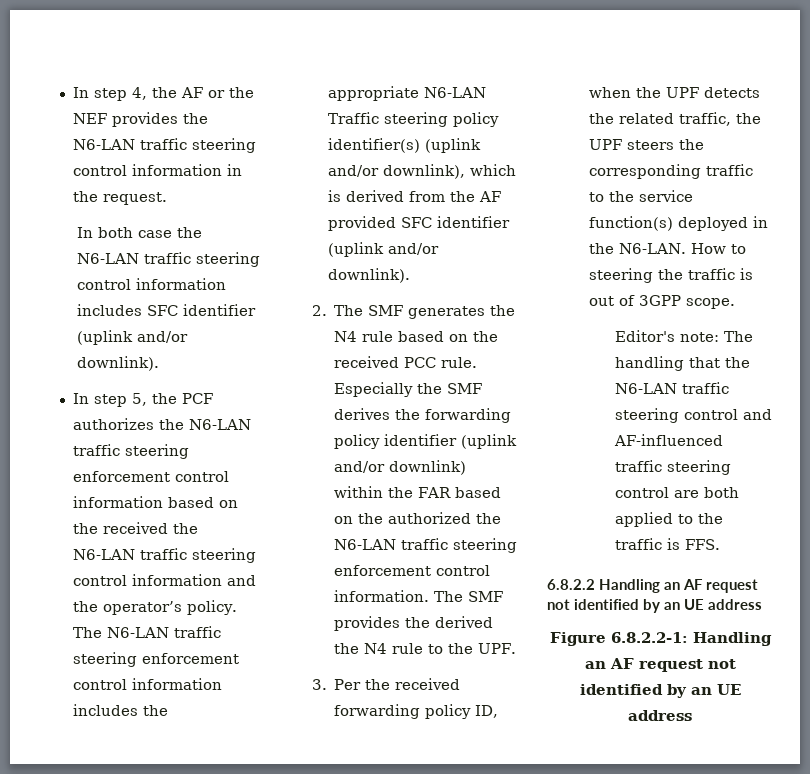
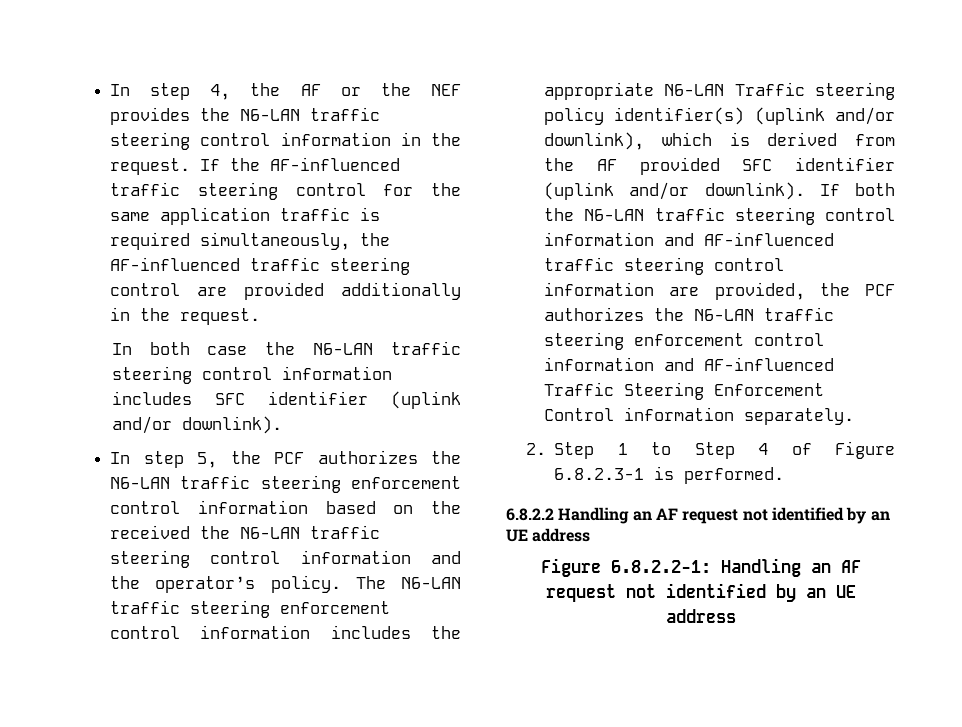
+ If the AF-influenced traffic steering control for the same application traffic is required simultaneously, the AF-influenced traffic steering control are provided additionally in the request.
- The N6-LAN traffic steering enforcement control information includes the appropriate N6-LAN Traffic steering policy identifier(s) (uplink and/or downlink), which is derived from the AF provided SFC identifier (uplink and/or downlink).
- 2. The SMF generates the N4 rule based on the received PCC rule. Especially the SMF derives the forwarding policy identifier (uplink and/or downlink) within the FAR based on the authorized the N6-LAN traffic steering enforcement control information. The SMF provides the derived the N4 rule to the UPF.
- 3. Per the received forwarding policy ID, when the UPF detects the related traffic, the UPF steers the corresponding traffic to the service function(s) deployed in the N6-LAN. How to steering the traffic is out of 3GPP scope.
- Editor's note: The handling that the N6-LAN traffic steering control and AF-influenced traffic steering control are both applied to the traffic is FFS.
+ The N6-LAN traffic steering enforcement control information includes the appropriate N6-LAN Traffic steering policy identifier(s) (uplink and/or downlink), which is derived from the AF provided SFC identifier (uplink and/or downlink). If both the N6-LAN traffic steering control information and AF-influenced traffic steering control information are provided, the PCF authorizes the N6-LAN traffic steering enforcement control information and AF-influenced Traffic Steering Enforcement Control information separately.
+ 2. Step 1 to Step 4 of Figure 6.8.2.3-1 is performed.

